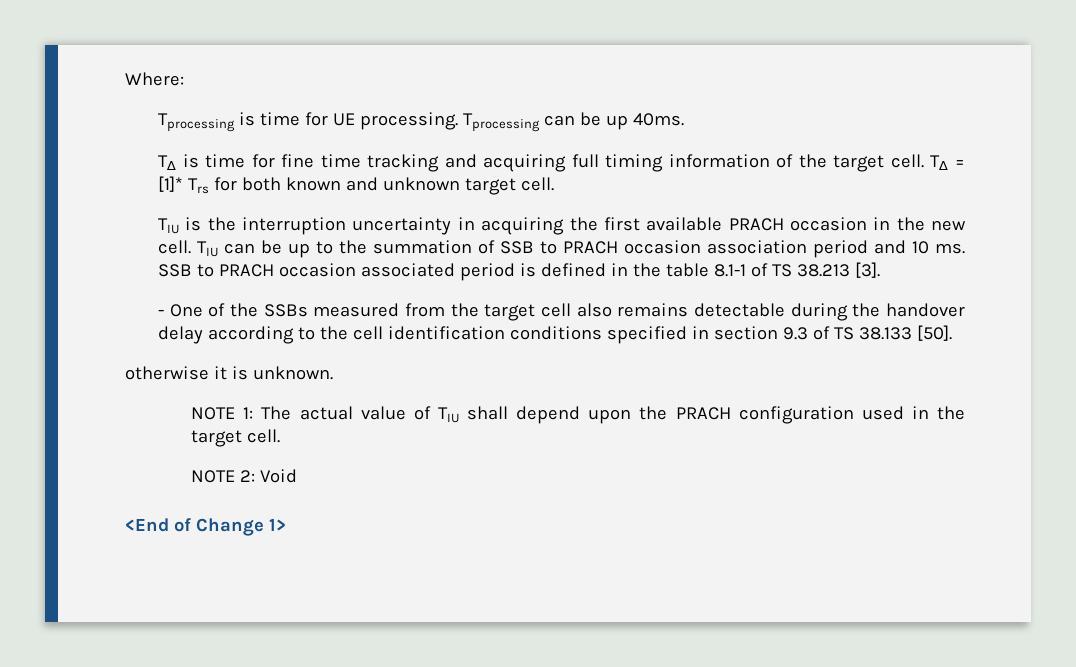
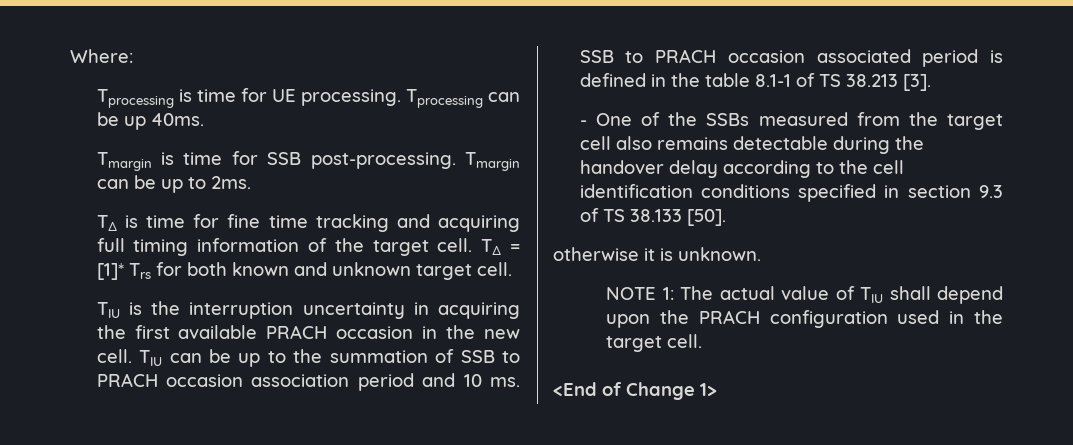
+ Tmargin is time for SSB post-processing. Tmargin can be up to 2ms.
- NOTE 2: Void

